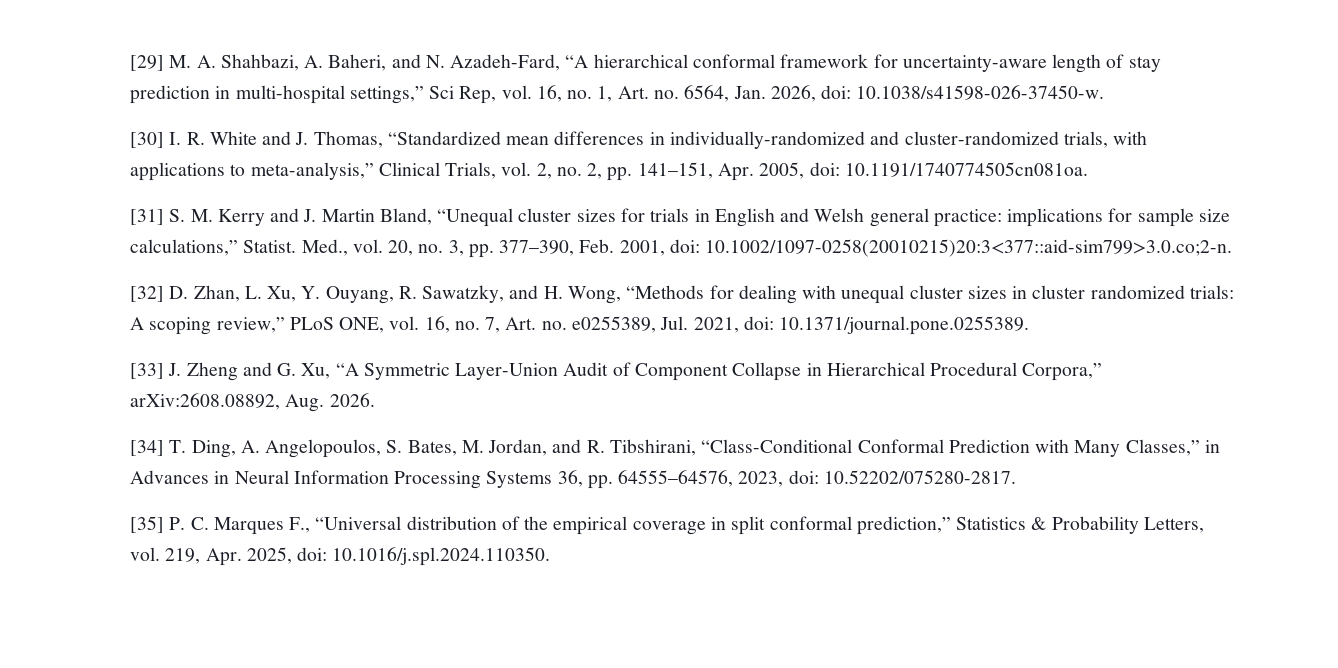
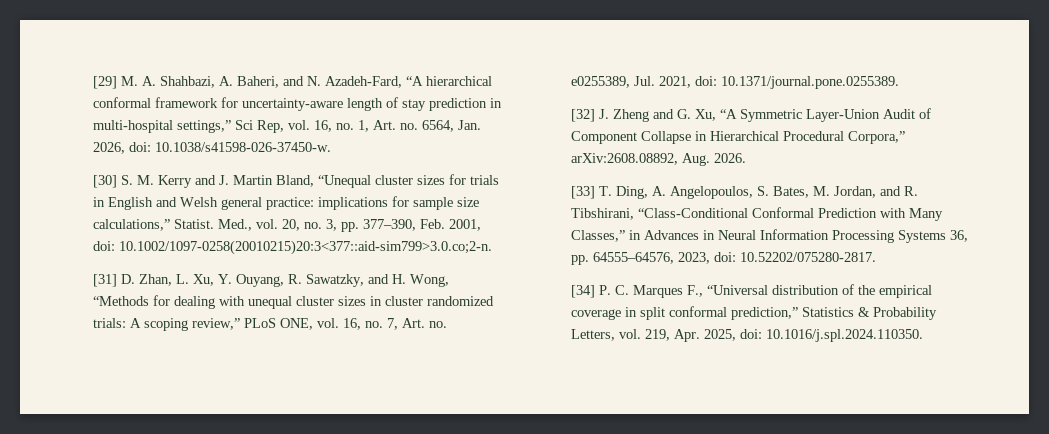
- [30] I. R. White and J. Thomas, “Standardized mean differences in individually-randomized and cluster-randomized trials, with applications to meta-analysis,” Clinical Trials, vol. 2, no. 2, pp. 141–151, Apr. 2005, doi: 10.1191/1740774505cn081oa.
- [31] S. M. Kerry and J. Martin Bland, “Unequal cluster sizes for trials in English and Welsh general practice: implications for sample size calculations,” Statist.
+ [30] S. M. Kerry and J. Martin Bland, “Unequal cluster sizes for trials in English and Welsh general practice: implications for sample size calculations,” Statist.
- [32] D. Zhan, L. Xu, Y. Ouyang, R. Sawatzky, and H. Wong, “Methods for dealing with unequal cluster sizes in cluster randomized trials: A scoping review,” PLoS ONE, vol. 16, no. 7, Art. no. e0255389, Jul. 2021, doi: 10.1371/journal.pone.0255389.
+ [31] D. Zhan, L. Xu, Y. Ouyang, R. Sawatzky, and H. Wong, “Methods for dealing with unequal cluster sizes in cluster randomized trials: A scoping review,” PLoS ONE, vol. 16, no. 7, Art. no. e0255389, Jul. 2021, doi: 10.1371/journal.pone.0255389.
- [33] J. Zheng and G. Xu, “A Symmetric Layer-Union Audit of Component Collapse in Hierarchical Procedural Corpora,” arXiv:2608.08892, Aug. 2026.
+ [32] J. Zheng and G. Xu, “A Symmetric Layer-Union Audit of Component Collapse in Hierarchical Procedural Corpora,” arXiv:2608.08892, Aug. 2026.
- [34] T. Ding, A. Angelopoulos, S. Bates, M. Jordan, and R. Tibshirani, “Class-Conditional Conformal Prediction with Many Classes,” in Advances in Neural Information Processing Systems 36, pp. 64555–64576, 2023, doi: 10.52202/075280-2817.
+ [33] T. Ding, A. Angelopoulos, S. Bates, M. Jordan, and R. Tibshirani, “Class-Conditional Conformal Prediction with Many Classes,” in Advances in Neural Information Processing Systems 36, pp. 64555–64576, 2023, doi: 10.52202/075280-2817.
- [35] P. C. Marques F., “Universal distribution of the empirical coverage in split conformal prediction,” Statistics & Probability Letters, vol. 219, Apr. 2025, doi: 10.1016/j.spl.2024.110350.
+ [34] P. C. Marques F., “Universal distribution of the empirical coverage in split conformal prediction,” Statistics & Probability Letters, vol. 219, Apr. 2025, doi: 10.1016/j.spl.2024.110350.

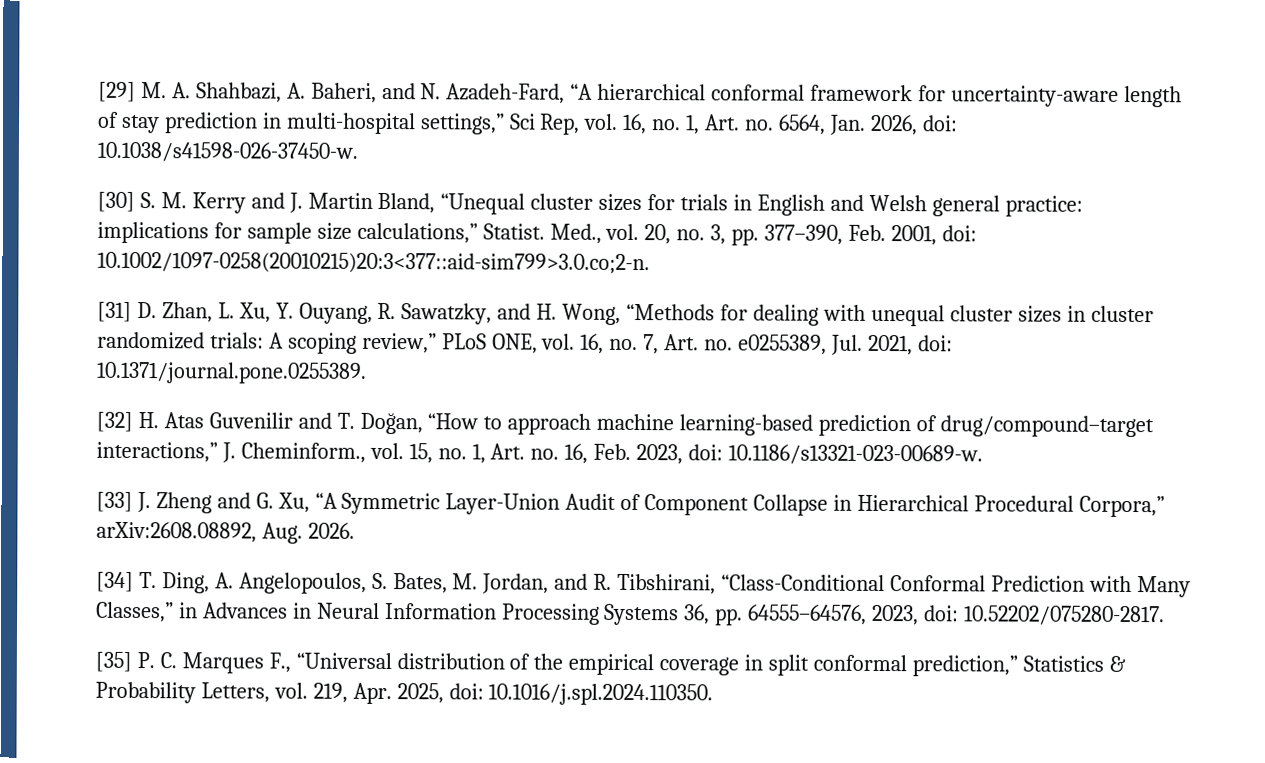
- [32] J. Zheng and G. Xu, “A Symmetric Layer-Union Audit of Component Collapse in Hierarchical Procedural Corpora,” arXiv:2608.08892, Aug. 2026.
+ [32] H. Atas Guvenilir and T. Doğan, “How to approach machine learning-based prediction of drug/compound–target interactions,” J. Cheminform., vol. 15, no. 1, Art. no. 16, Feb. 2023, doi: 10.1186/s13321-023-00689-w.
+ [33] J. Zheng and G. Xu, “A Symmetric Layer-Union Audit of Component Collapse in Hierarchical Procedural Corpora,” arXiv:2608.08892, Aug. 2026.
- [33] T. Ding, A. Angelopoulos, S. Bates, M. Jordan, and R. Tibshirani, “Class-Conditional Conformal Prediction with Many Classes,” in Advances in Neural Information Processing Systems 36, pp. 64555–64576, 2023, doi: 10.52202/075280-2817.
+ [34] T. Ding, A. Angelopoulos, S. Bates, M. Jordan, and R. Tibshirani, “Class-Conditional Conformal Prediction with Many Classes,” in Advances in Neural Information Processing Systems 36, pp. 64555–64576, 2023, doi: 10.52202/075280-2817.
- [34] P. C. Marques F., “Universal distribution of the empirical coverage in split conformal prediction,” Statistics & Probability Letters, vol. 219, Apr. 2025, doi: 10.1016/j.spl.2024.110350.
+ [35] P. C. Marques F., “Universal distribution of the empirical coverage in split conformal prediction,” Statistics & Probability Letters, vol. 219, Apr. 2025, doi: 10.1016/j.spl.2024.110350.

